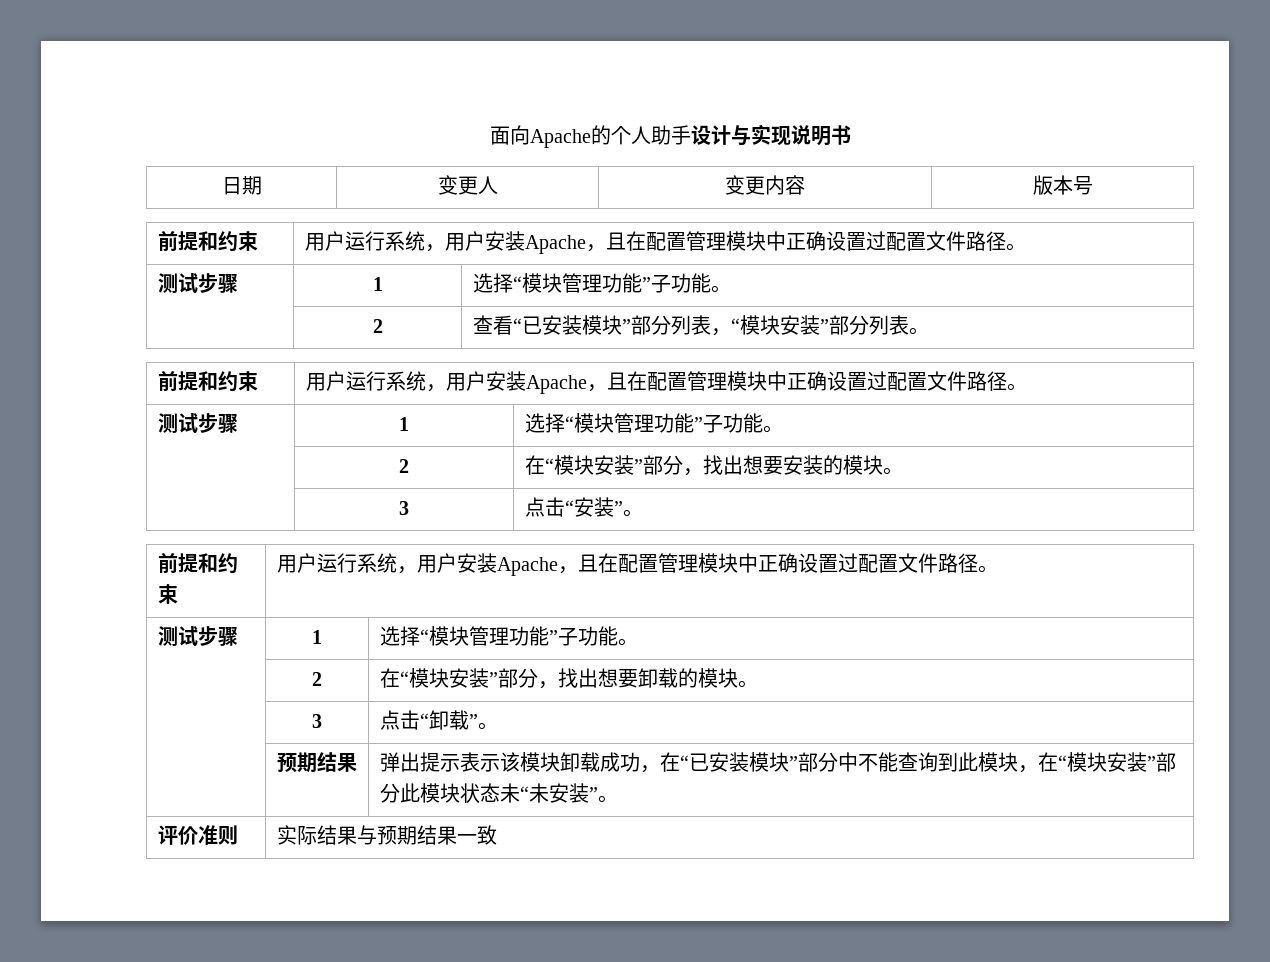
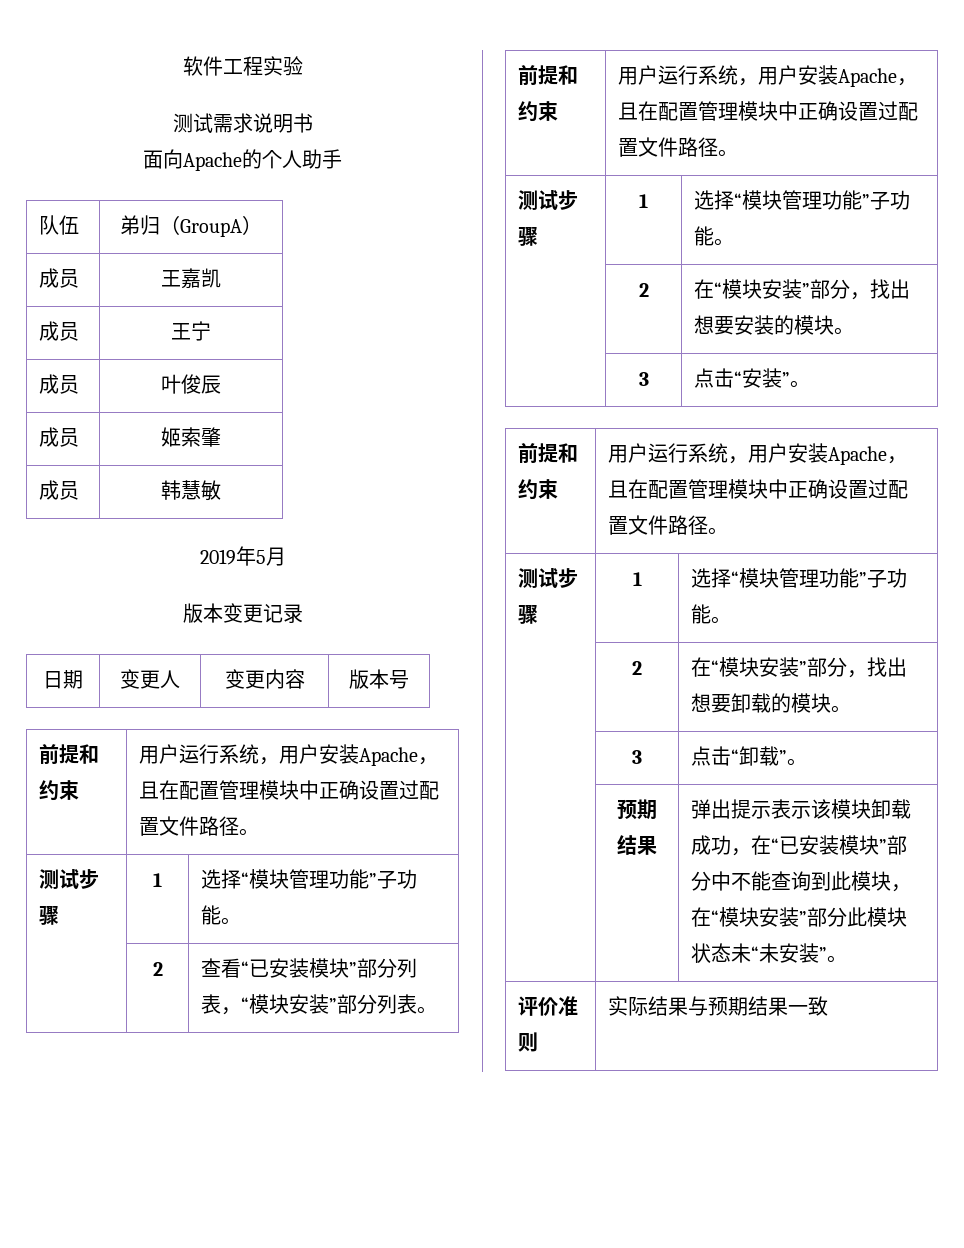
+ 软件工程实验
+ 测试需求说明书
- 面向Apache的个人助手设计与实现说明书
+ 面向Apache的个人助手
+ 队伍 | 弟归（GroupA）
+ 成员 | 王嘉凯
+ 成员 | 王宁
+ 成员 | 叶俊辰
+ 成员 | 姬索肇
+ 成员 | 韩慧敏
+ 2019年5月
+ 版本变更记录

